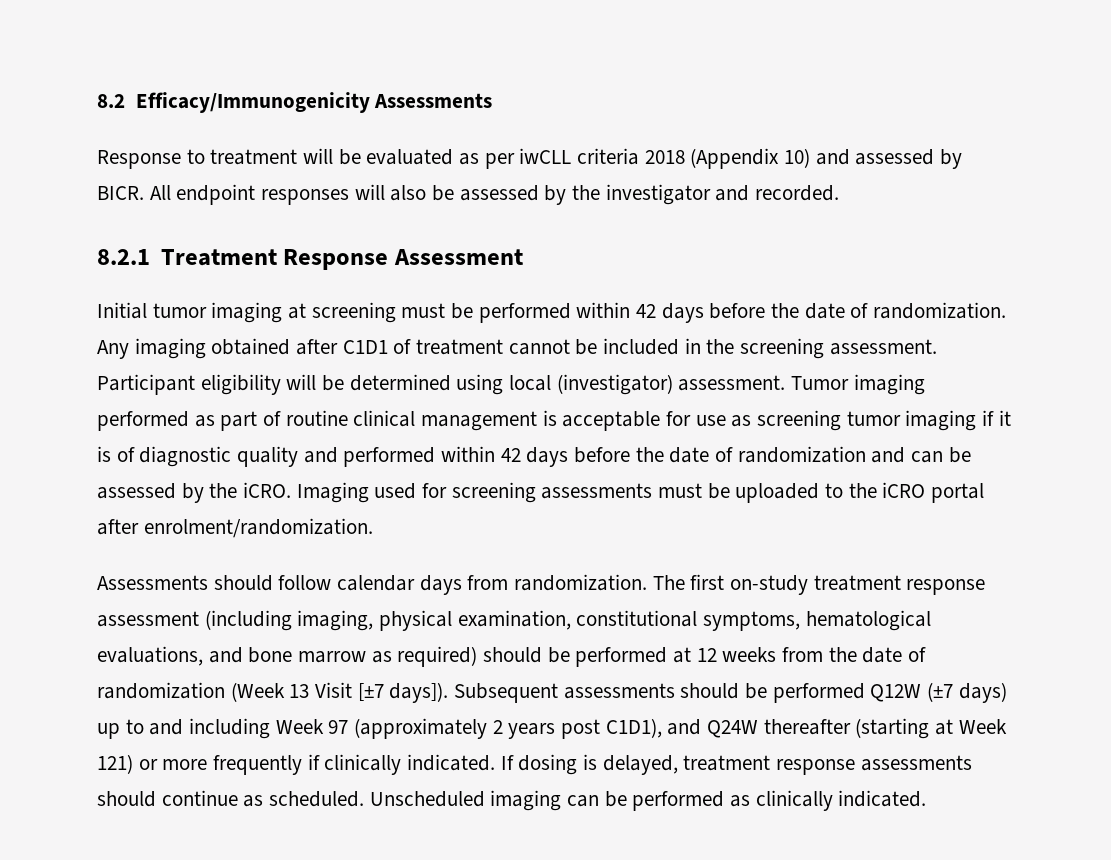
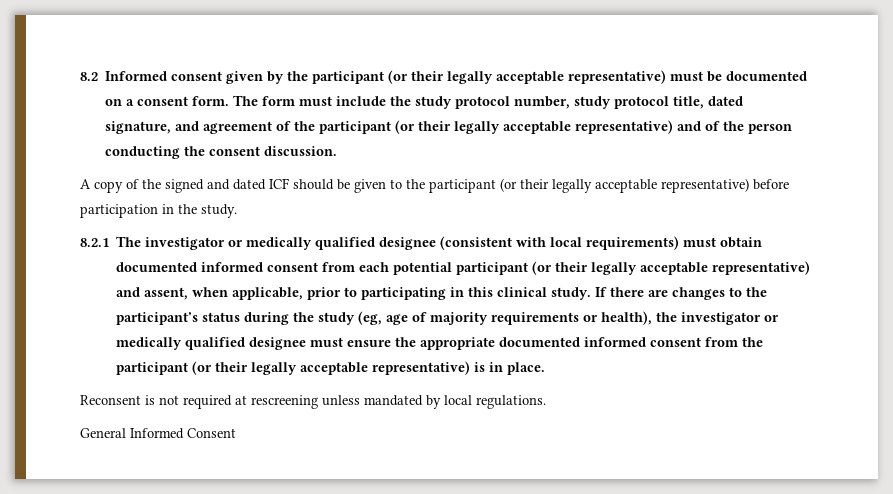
- 8.2 Efficacy/Immunogenicity Assessments
- Response to treatment will be evaluated as per iwCLL criteria 2018 (Appendix 10) and assessed by BICR. All endpoint responses will also be assessed by the investigator and recorded.
- 8.2.1 Treatment Response Assessment
- Initial tumor imaging at screening must be performed within 42 days before the date of randomization. Any imaging obtained after C1D1 of treatment cannot be included in the screening assessment. Participant eligibility will be determined using local (investigator) assessment. Tumor imaging performed as part of routine clinical management is acceptable for use as screening tumor imaging if it is of diagnostic quality and performed within 42 days before the date of randomization and can be assessed by the iCRO. Imaging used for screening assessments must be uploaded to the iCRO portal after enrolment/randomization.
- Assessments should follow calendar days from randomization. The first on-study treatment response assessment (including imaging, physical examination, constitutional symptoms, hematological evaluations, and bone marrow as required) should be performed at 12 weeks from the date of randomization (Week 13 Visit [±7 days]). Subsequent assessments should be performed Q12W (±7 days) up to and including Week 97 (approximately 2 years post C1D1), and Q24W thereafter (starting at Week 121) or more frequently if clinically indicated. If dosing is delayed, treatment response assessments should continue as scheduled. Unscheduled imaging can be performed as clinically indicated.
+ 8.2 Informed consent given by the participant (or their legally acceptable representative) must be documented on a consent form. The form must include the study protocol number, study protocol title, dated signature, and agreement of the participant (or their legally acceptable representative) and of the person conducting the consent discussion.
+ A copy of the signed and dated ICF should be given to the participant (or their legally acceptable representative) before participation in the study.
+ 8.2.1 The investigator or medically qualified designee (consistent with local requirements) must obtain documented informed consent from each potential participant (or their legally acceptable representative) and assent, when applicable, prior to participating in this clinical study. If there are changes to the participant’s status during the study (eg, age of majority requirements or health), the investigator or medically qualified designee must ensure the appropriate documented informed consent from the participant (or their legally acceptable representative) is in place.
+ Reconsent is not required at rescreening unless mandated by local regulations.
+ General Informed Consent

